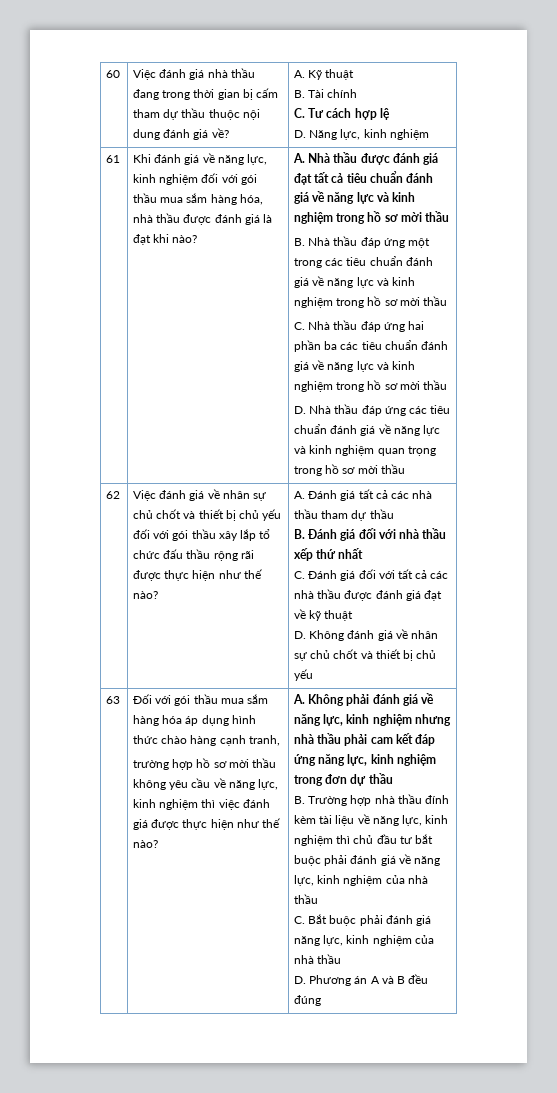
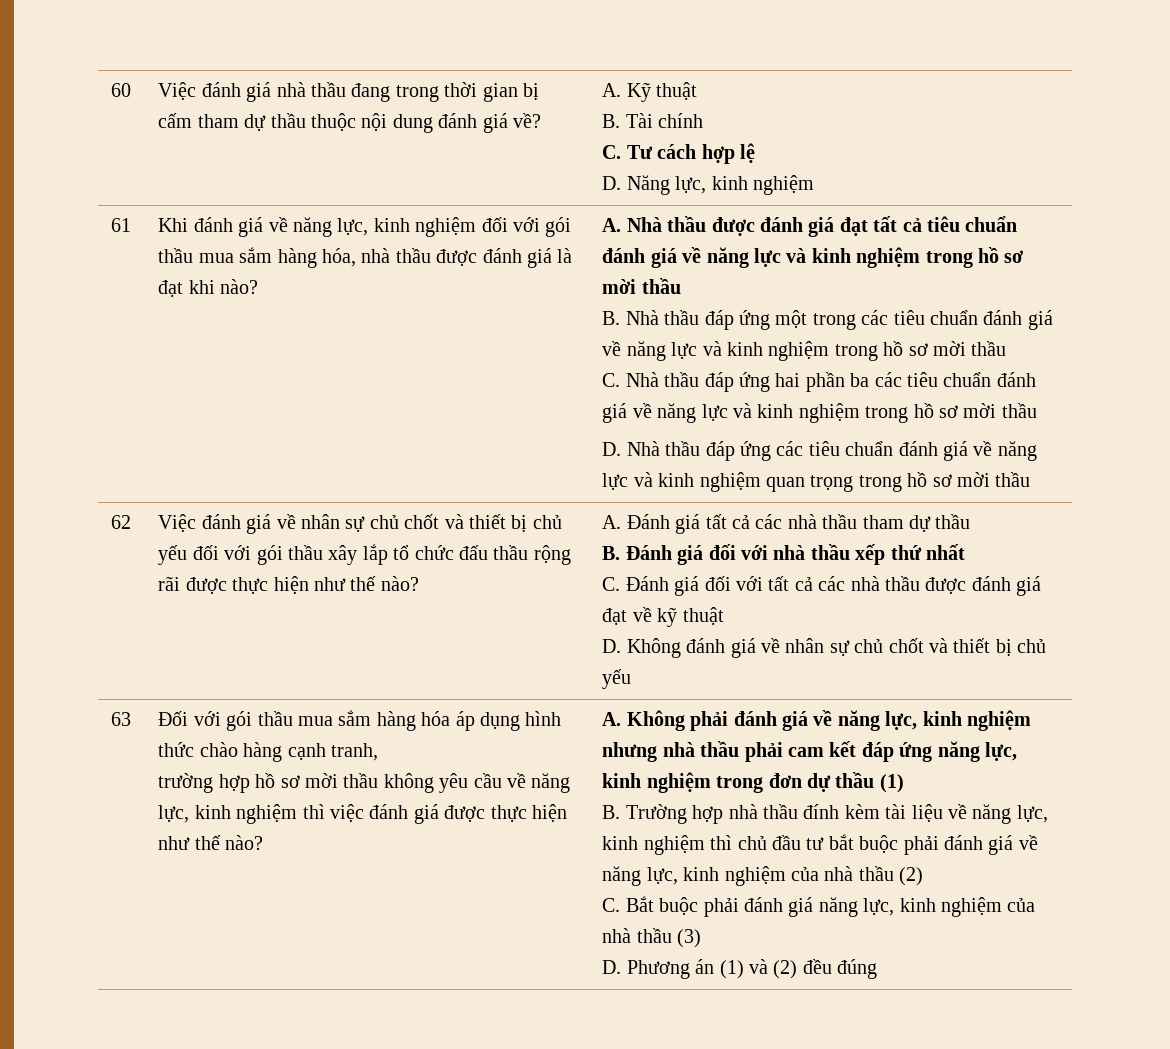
- A. Không phải đánh giá về năng lực, kinh nghiệm nhưng nhà thầu phải cam kết đáp ứng năng lực, kinh nghiệm trong đơn dự thầu
+ A. Không phải đánh giá về năng lực, kinh nghiệm nhưng nhà thầu phải cam kết đáp ứng năng lực, kinh nghiệm trong đơn dự thầu (1)
- B. Trường hợp nhà thầu đính kèm tài liệu về năng lực, kinh nghiệm thì chủ đầu tư bắt buộc phải đánh giá về năng lực, kinh nghiệm của nhà thầu
+ B. Trường hợp nhà thầu đính kèm tài liệu về năng lực, kinh nghiệm thì chủ đầu tư bắt buộc phải đánh giá về năng lực, kinh nghiệm của nhà thầu (2)
- C. Bắt buộc phải đánh giá năng lực, kinh nghiệm của nhà thầu
+ C. Bắt buộc phải đánh giá năng lực, kinh nghiệm của nhà thầu (3)
- D. Phương án A và B đều đúng
+ D. Phương án (1) và (2) đều đúng

